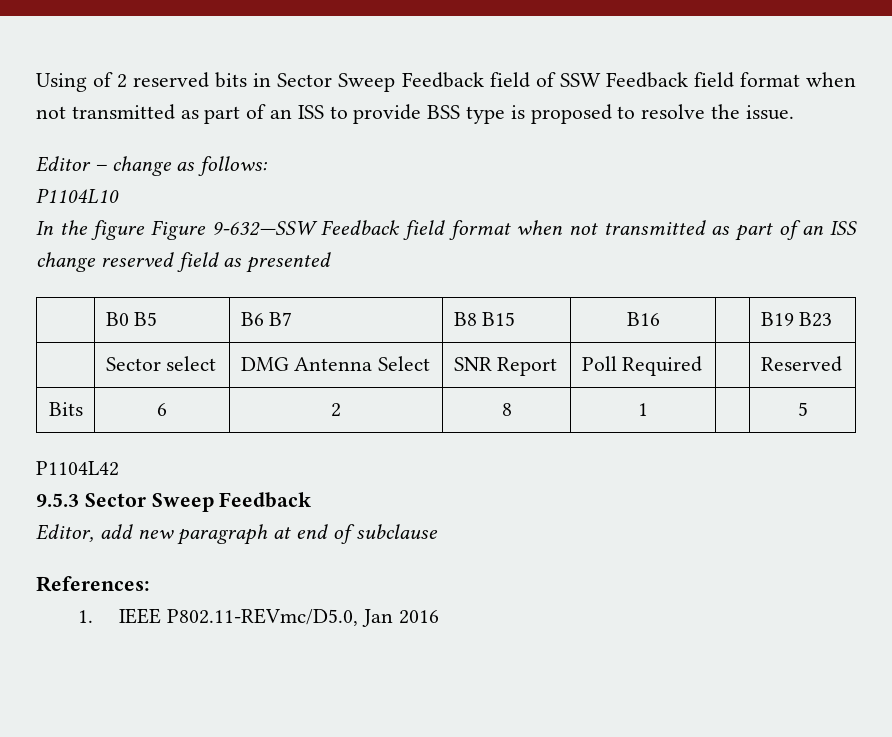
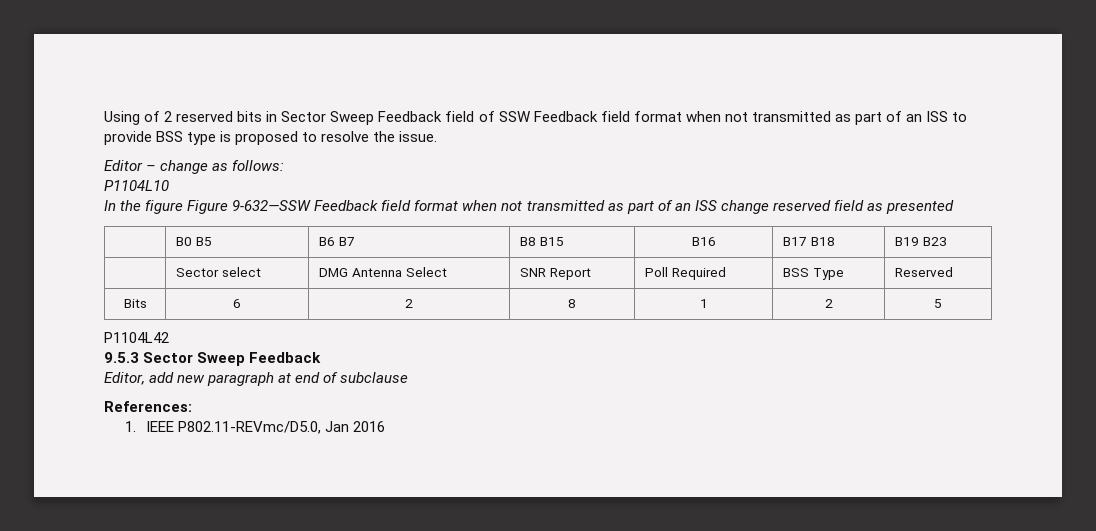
- | B0 B5 | B6 B7 | B8 B15 | B16 | | B19 B23
+ | B0 B5 | B6 B7 | B8 B15 | B16 | B17 B18 | B19 B23
- | Sector select | DMG Antenna Select | SNR Report | Poll Required | | Reserved
+ | Sector select | DMG Antenna Select | SNR Report | Poll Required | BSS Type | Reserved
- Bits | 6 | 2 | 8 | 1 | | 5
+ Bits | 6 | 2 | 8 | 1 | 2 | 5

